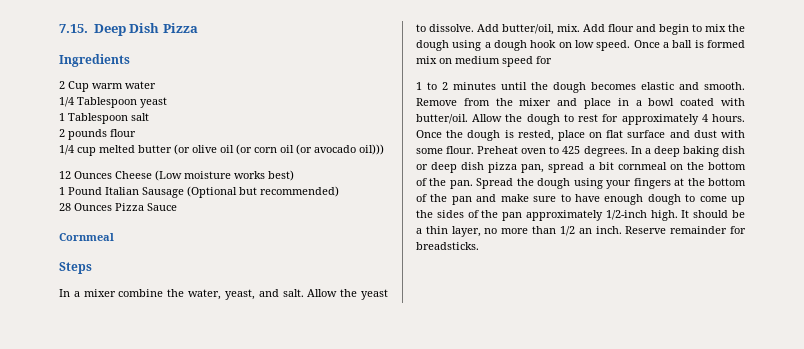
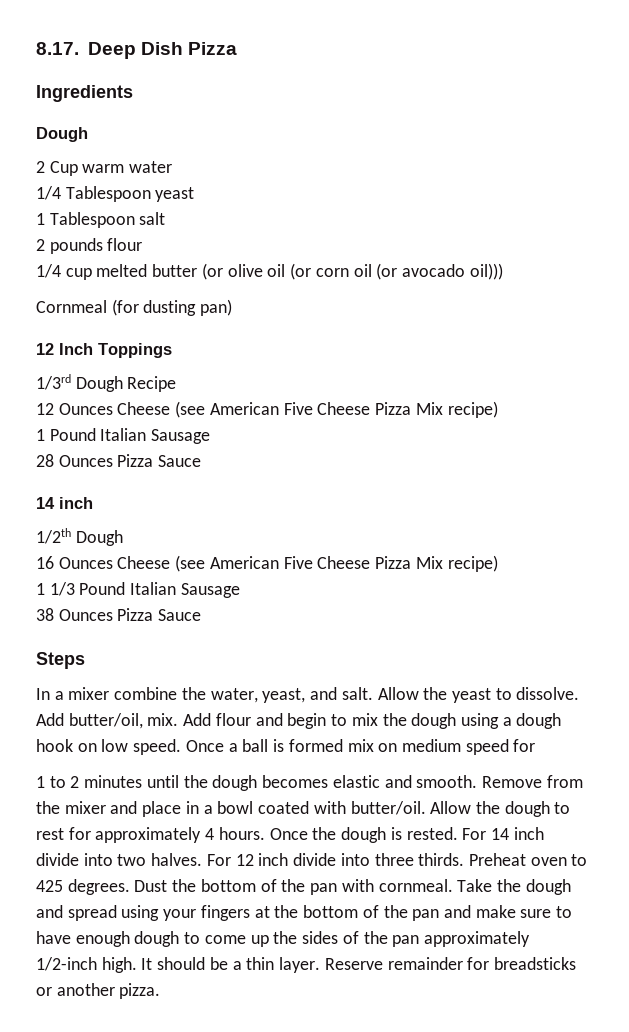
- 7.15. Deep Dish Pizza
+ 8.17. Deep Dish Pizza
  Ingredients
+ Dough
- 12 Ounces Cheese (Low moisture works best)
+ Cornmeal (for dusting pan)
+ 12 Inch Toppings
+ 1/3rd Dough Recipe
+ 12 Ounces Cheese (see American Five Cheese Pizza Mix recipe)
- 1 Pound Italian Sausage (Optional but recommended)
+ 1 Pound Italian Sausage
  28 Ounces Pizza Sauce
- Cornmeal
+ 14 inch
+ 1/2th Dough
+ 16 Ounces Cheese (see American Five Cheese Pizza Mix recipe)
+ 1 1/3 Pound Italian Sausage
+ 38 Ounces Pizza Sauce
- Once the dough is rested, place on flat surface and dust with some flour.
+ Once the dough is rested. For 14 inch divide into two halves. For 12 inch divide into three thirds.
- In a deep baking dish or deep dish pizza pan, spread a bit cornmeal on the bottom of the pan. Spread the dough using your fingers at the bottom of the pan and make sure to have enough dough to come up the sides of the pan approximately 1/2-inch high.
+ Dust the bottom of the pan with cornmeal. Take the dough and spread using your fingers at the bottom of the pan and make sure to have enough dough to come up the sides of the pan approximately 1/2-inch high.
- It should be a thin layer, no more than 1/2 an inch. Reserve remainder for breadsticks.
+ It should be a thin layer. Reserve remainder for breadsticks or another pizza.

